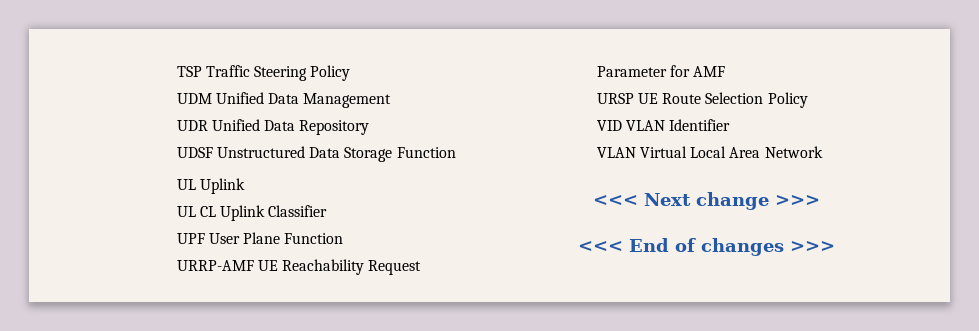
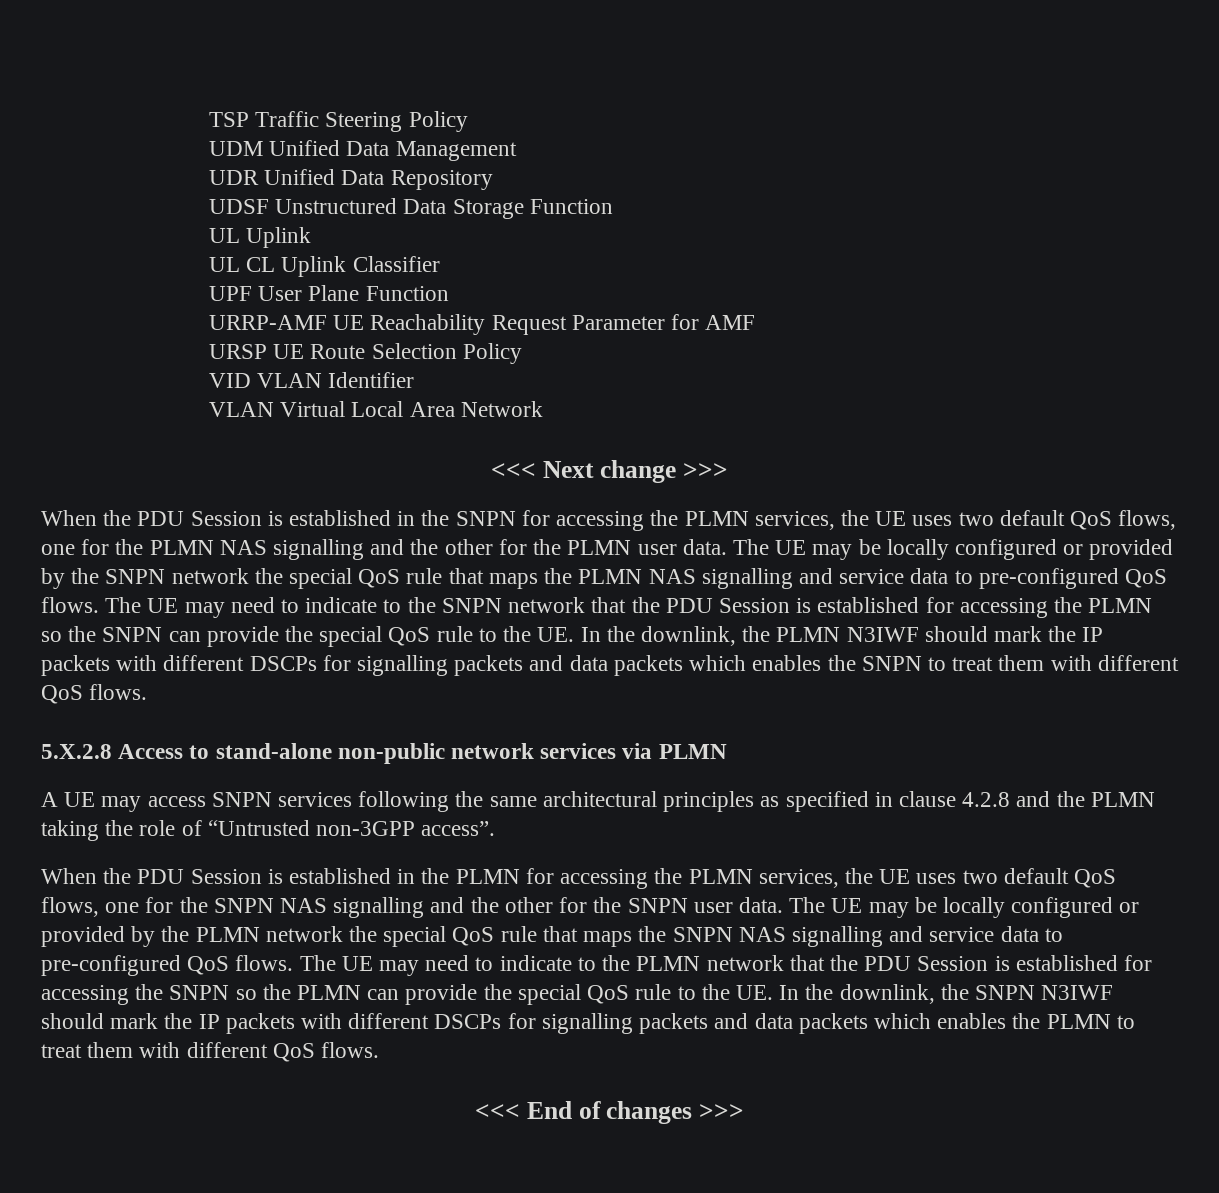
+ When the PDU Session is established in the SNPN for accessing the PLMN services, the UE uses two default QoS flows, one for the PLMN NAS signalling and the other for the PLMN user data. The UE may be locally configured or provided by the SNPN network the special QoS rule that maps the PLMN NAS signalling and service data to pre-configured QoS flows. The UE may need to indicate to the SNPN network that the PDU Session is established for accessing the PLMN so the SNPN can provide the special QoS rule to the UE. In the downlink, the PLMN N3IWF should mark the IP packets with different DSCPs for signalling packets and data packets which enables the SNPN to treat them with different QoS flows.
+ 5.X.2.8 Access to stand-alone non-public network services via PLMN
+ A UE may access SNPN services following the same architectural principles as specified in clause 4.2.8 and the PLMN taking the role of “Untrusted non-3GPP access”.
+ When the PDU Session is established in the PLMN for accessing the PLMN services, the UE uses two default QoS flows, one for the SNPN NAS signalling and the other for the SNPN user data. The UE may be locally configured or provided by the PLMN network the special QoS rule that maps the SNPN NAS signalling and service data to pre-configured QoS flows. The UE may need to indicate to the PLMN network that the PDU Session is established for accessing the SNPN so the PLMN can provide the special QoS rule to the UE. In the downlink, the SNPN N3IWF should mark the IP packets with different DSCPs for signalling packets and data packets which enables the PLMN to treat them with different QoS flows.

